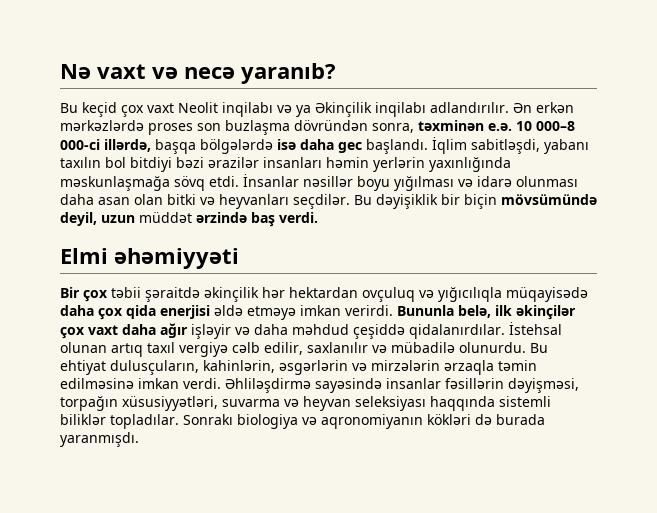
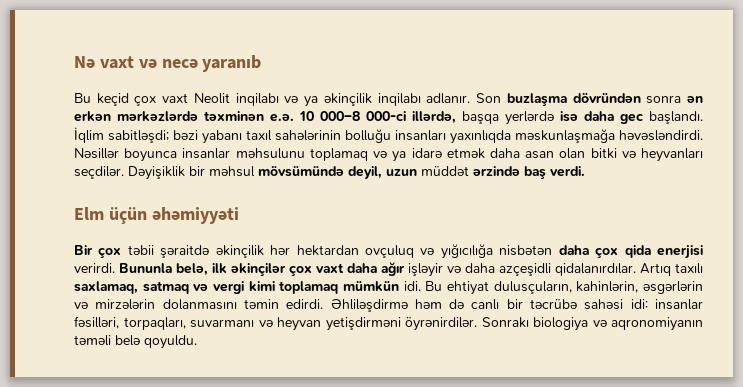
- Nə vaxt və necə yaranıb?
+ Nə vaxt və necə yaranıb
- Bu keçid çox vaxt Neolit inqilabı və ya Əkinçilik inqilabı adlandırılır. Ən erkən mərkəzlərdə proses son buzlaşma dövründən sonra, təxminən e.ə. 10 000–8 000-ci illərdə, başqa bölgələrdə isə daha gec başlandı.
+ Bu keçid çox vaxt Neolit inqilabı və ya əkinçilik inqilabı adlanır. Son buzlaşma dövründən sonra ən erkən mərkəzlərdə təxminən e.ə. 10 000–8 000-ci illərdə, başqa yerlərdə isə daha gec başlandı.
- İqlim sabitləşdi, yabanı taxılın bol bitdiyi bəzi ərazilər insanları həmin yerlərin yaxınlığında məskunlaşmağa sövq etdi. İnsanlar nəsillər boyu yığılması və idarə olunması daha asan olan bitki və heyvanları seçdilər.
+ İqlim sabitləşdi; bəzi yabanı taxıl sahələrinin bolluğu insanları yaxınlıqda məskunlaşmağa həvəsləndirdi. Nəsillər boyunca insanlar məhsulunu toplamaq və ya idarə etmək daha asan olan bitki və heyvanları seçdilər.
- Bu dəyişiklik bir biçin mövsümündə deyil, uzun müddət ərzində baş verdi.
+ Dəyişiklik bir məhsul mövsümündə deyil, uzun müddət ərzində baş verdi.
- Elmi əhəmiyyəti
+ Elm üçün əhəmiyyəti
- Bir çox təbii şəraitdə əkinçilik hər hektardan ovçuluq və yığıcılıqla müqayisədə daha çox qida enerjisi əldə etməyə imkan verirdi.
+ Bir çox təbii şəraitdə əkinçilik hər hektardan ovçuluq və yığıcılığa nisbətən daha çox qida enerjisi verirdi.
- Bununla belə, ilk əkinçilər çox vaxt daha ağır işləyir və daha məhdud çeşiddə qidalanırdılar. İstehsal olunan artıq taxıl vergiyə cəlb edilir, saxlanılır və mübadilə olunurdu.
+ Bununla belə, ilk əkinçilər çox vaxt daha ağır işləyir və daha azçeşidli qidalanırdılar. Artıq taxılı saxlamaq, satmaq və vergi kimi toplamaq mümkün idi.
- Bu ehtiyat dulusçuların, kahinlərin, əsgərlərin və mirzələrin ərzaqla təmin edilməsinə imkan verdi. Əhliləşdirmə sayəsində insanlar fəsillərin dəyişməsi, torpağın xüsusiyyətləri, suvarma və heyvan seleksiyası haqqında sistemli biliklər topladılar. Sonrakı biologiya və aqronomiyanın kökləri də burada yaranmışdı.
+ Bu ehtiyat dulusçuların, kahinlərin, əsgərlərin və mirzələrin dolanmasını təmin edirdi. Əhliləşdirmə həm də canlı bir təcrübə sahəsi idi: insanlar fəsilləri, torpaqları, suvarmanı və heyvan yetişdirməni öyrənirdilər. Sonrakı biologiya və aqronomiyanın təməli belə qoyuldu.

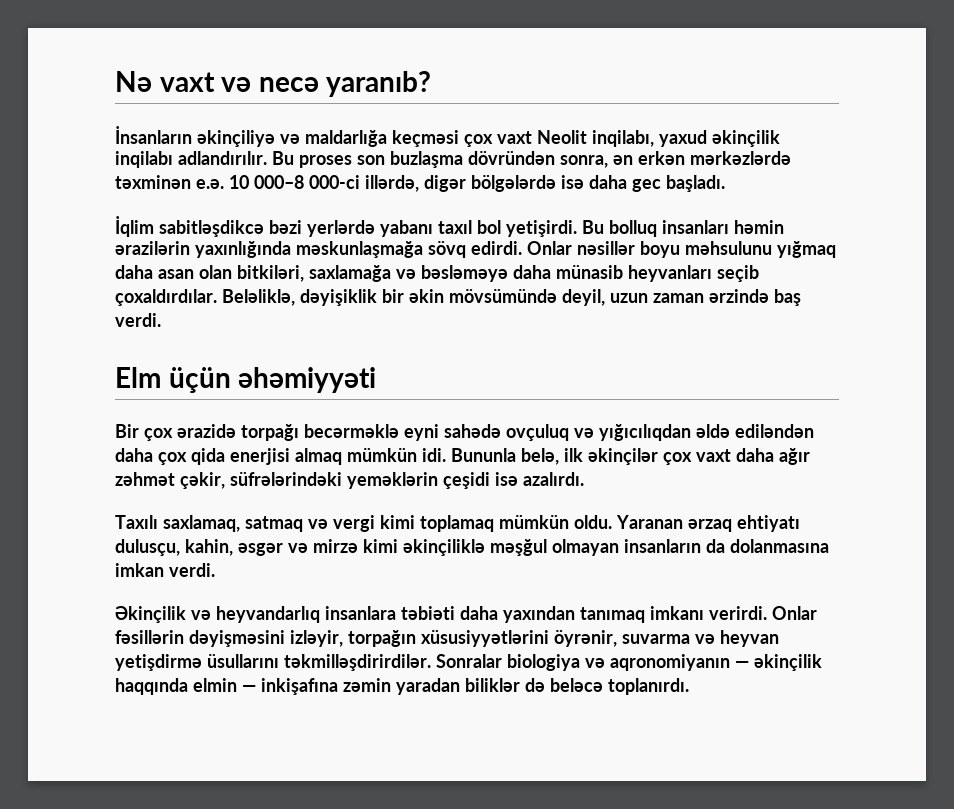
- Nə vaxt və necə yaranıb
- Bu keçid çox vaxt Neolit inqilabı və ya əkinçilik inqilabı adlanır. Son buzlaşma dövründən sonra ən erkən mərkəzlərdə təxminən e.ə. 10 000–8 000-ci illərdə, başqa yerlərdə isə daha gec başlandı. İqlim sabitləşdi; bəzi yabanı taxıl sahələrinin bolluğu insanları yaxınlıqda məskunlaşmağa həvəsləndirdi. Nəsillər boyunca insanlar məhsulunu toplamaq və ya idarə etmək daha asan olan bitki və heyvanları seçdilər. Dəyişiklik bir məhsul mövsümündə deyil, uzun müddət ərzində baş verdi.
+ Nə vaxt və necə yaranıb?
+ İnsanların əkinçiliyə və maldarlığa keçməsi çox vaxt Neolit inqilabı, yaxud əkinçilik inqilabı adlandırılır. Bu proses son buzlaşma dövründən sonra, ən erkən mərkəzlərdə təxminən e.ə. 10 000–8 000-ci illərdə, digər bölgələrdə isə daha gec başladı.
+ İqlim sabitləşdikcə bəzi yerlərdə yabanı taxıl bol yetişirdi. Bu bolluq insanları həmin ərazilərin yaxınlığında məskunlaşmağa sövq edirdi. Onlar nəsillər boyu məhsulunu yığmaq daha asan olan bitkiləri, saxlamağa və bəsləməyə daha münasib heyvanları seçib çoxaldırdılar. Beləliklə, dəyişiklik bir əkin mövsümündə deyil, uzun zaman ərzində baş verdi.
- Bir çox təbii şəraitdə əkinçilik hər hektardan ovçuluq və yığıcılığa nisbətən daha çox qida enerjisi verirdi.
+ Bir çox ərazidə torpağı becərməklə eyni sahədə ovçuluq və yığıcılıqdan əldə ediləndən daha çox qida enerjisi almaq mümkün idi.
- Bununla belə, ilk əkinçilər çox vaxt daha ağır işləyir və daha azçeşidli qidalanırdılar. Artıq taxılı saxlamaq, satmaq və vergi kimi toplamaq mümkün idi. Bu ehtiyat dulusçuların, kahinlərin, əsgərlərin və mirzələrin dolanmasını təmin edirdi. Əhliləşdirmə həm də canlı bir təcrübə sahəsi idi: insanlar fəsilləri, torpaqları, suvarmanı və heyvan yetişdirməni öyrənirdilər. Sonrakı biologiya və aqronomiyanın təməli belə qoyuldu.
+ Bununla belə, ilk əkinçilər çox vaxt daha ağır zəhmət çəkir, süfrələrindəki yeməklərin çeşidi isə azalırdı.
+ Taxılı saxlamaq, satmaq və vergi kimi toplamaq mümkün oldu. Yaranan ərzaq ehtiyatı dulusçu, kahin, əsgər və mirzə kimi əkinçiliklə məşğul olmayan insanların da dolanmasına imkan verdi.
+ Əkinçilik və heyvandarlıq insanlara təbiəti daha yaxından tanımaq imkanı verirdi. Onlar fəsillərin dəyişməsini izləyir, torpağın xüsusiyyətlərini öyrənir, suvarma və heyvan yetişdirmə üsullarını təkmilləşdirirdilər. Sonralar biologiya və aqronomiyanın — əkinçilik haqqında elmin — inkişafına zəmin yaradan biliklər də beləcə toplanırdı.

